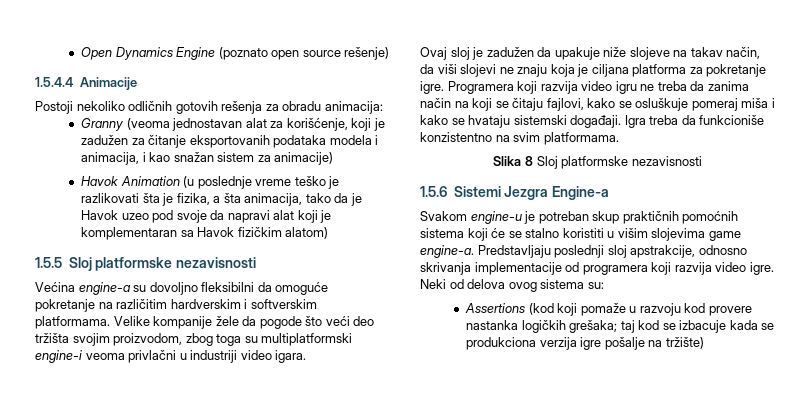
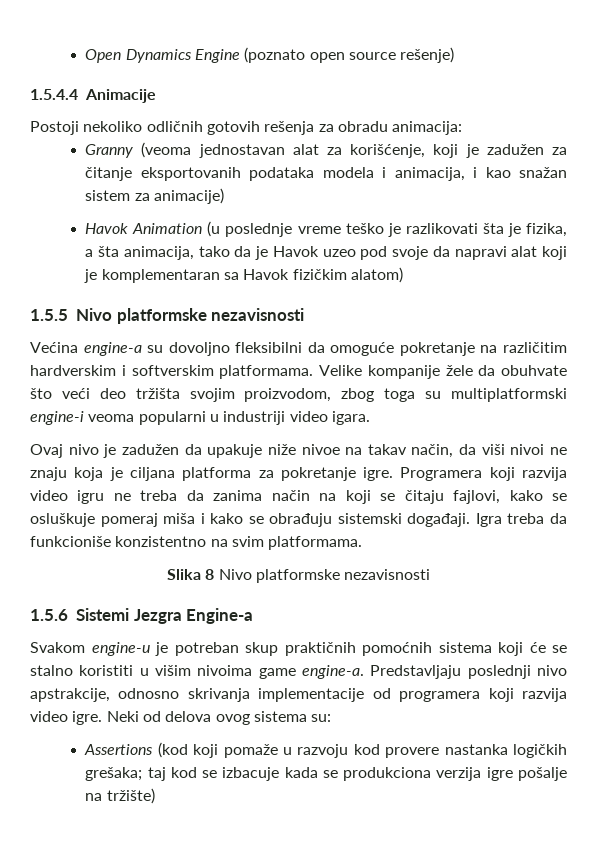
- 1.5.5 Sloj platformske nezavisnosti
+ 1.5.5 Nivo platformske nezavisnosti
- Velike kompanije žele da pogode što veći deo tržišta svojim proizvodom, zbog toga su multiplatformski engine-i veoma privlačni u industriji video igara.
+ Velike kompanije žele da obuhvate što veći deo tržišta svojim proizvodom, zbog toga su multiplatformski engine-i veoma popularni u industriji video igara.
- Ovaj sloj je zadužen da upakuje niže slojeve na takav način, da viši slojevi ne znaju koja je ciljana platforma za pokretanje igre.
+ Ovaj nivo je zadužen da upakuje niže nivoe na takav način, da viši nivoi ne znaju koja je ciljana platforma za pokretanje igre.
- Programera koji razvija video igru ne treba da zanima način na koji se čitaju fajlovi, kako se osluškuje pomeraj miša i kako se hvataju sistemski događaji.
+ Programera koji razvija video igru ne treba da zanima način na koji se čitaju fajlovi, kako se osluškuje pomeraj miša i kako se obrađuju sistemski događaji.
- Slika 8 Sloj platformske nezavisnosti
+ Slika 8 Nivo platformske nezavisnosti
- Svakom engine-u je potreban skup praktičnih pomoćnih sistema koji će se stalno koristiti u višim slojevima game engine-a.
+ Svakom engine-u je potreban skup praktičnih pomoćnih sistema koji će se stalno koristiti u višim nivoima game engine-a.
- Predstavljaju poslednji sloj apstrakcije, odnosno skrivanja implementacije od programera koji razvija video igre.
+ Predstavljaju poslednji nivo apstrakcije, odnosno skrivanja implementacije od programera koji razvija video igre.

